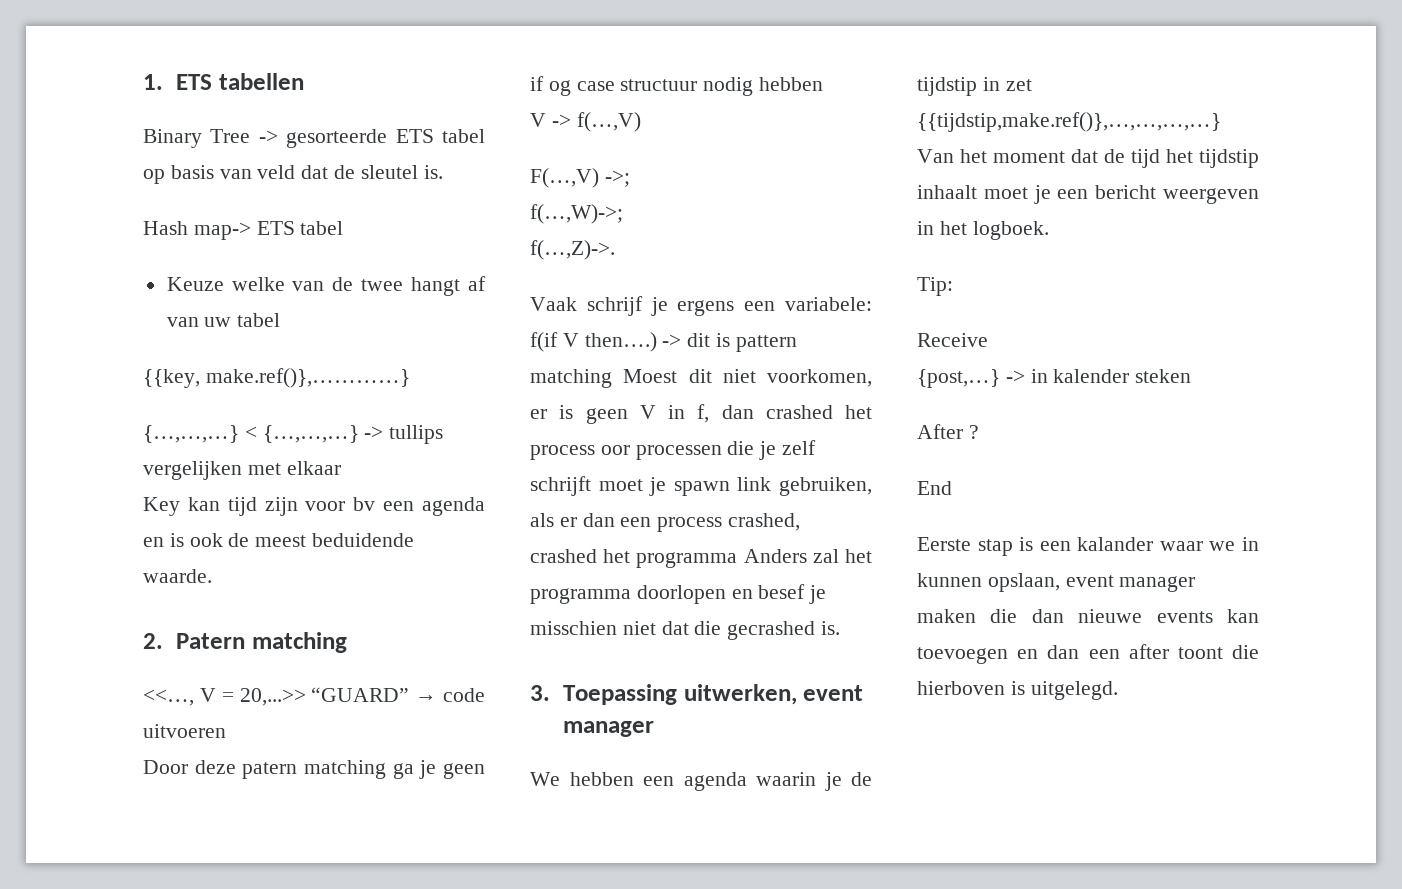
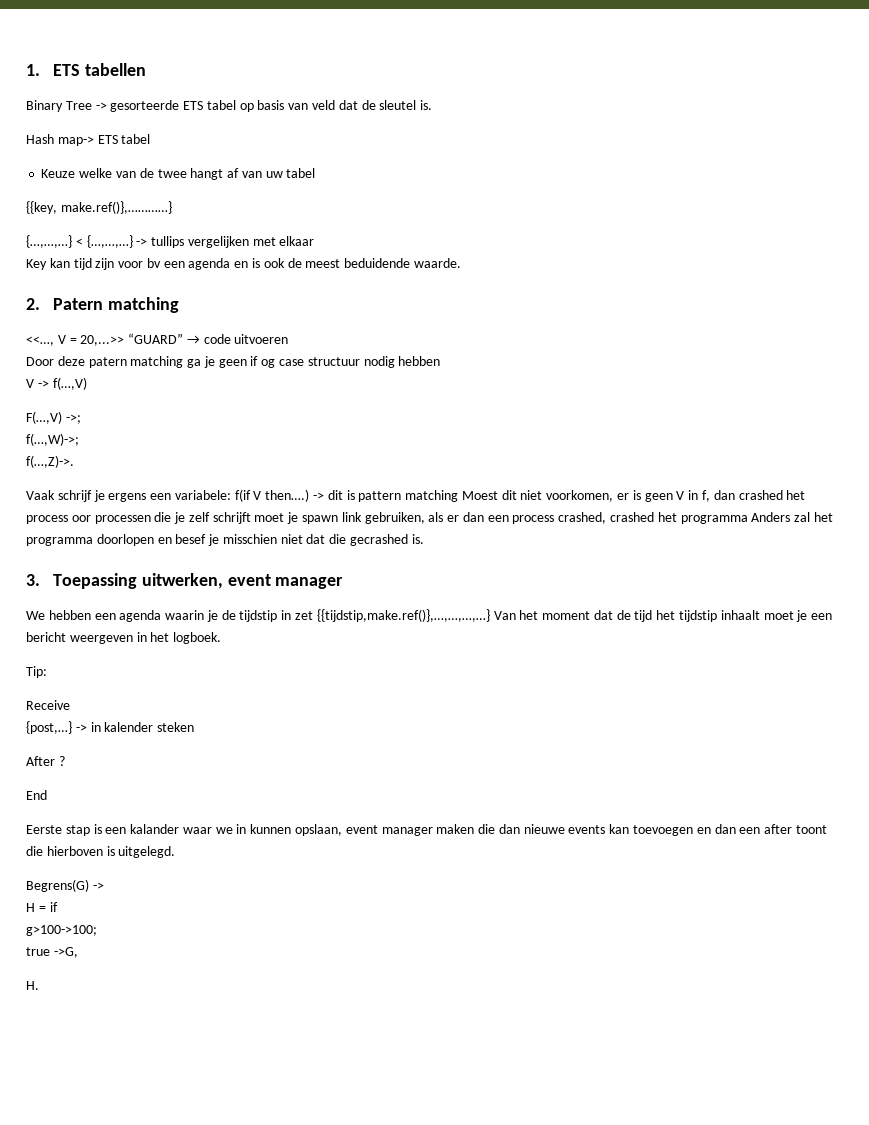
+ Begrens(G) ->
+ H = if
+ g>100->100;
+ true ->G,
+ H.

